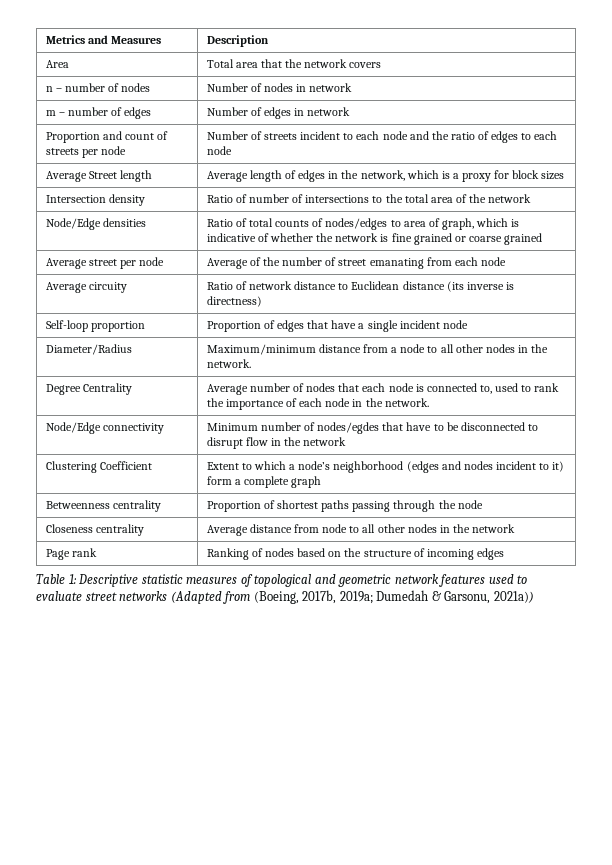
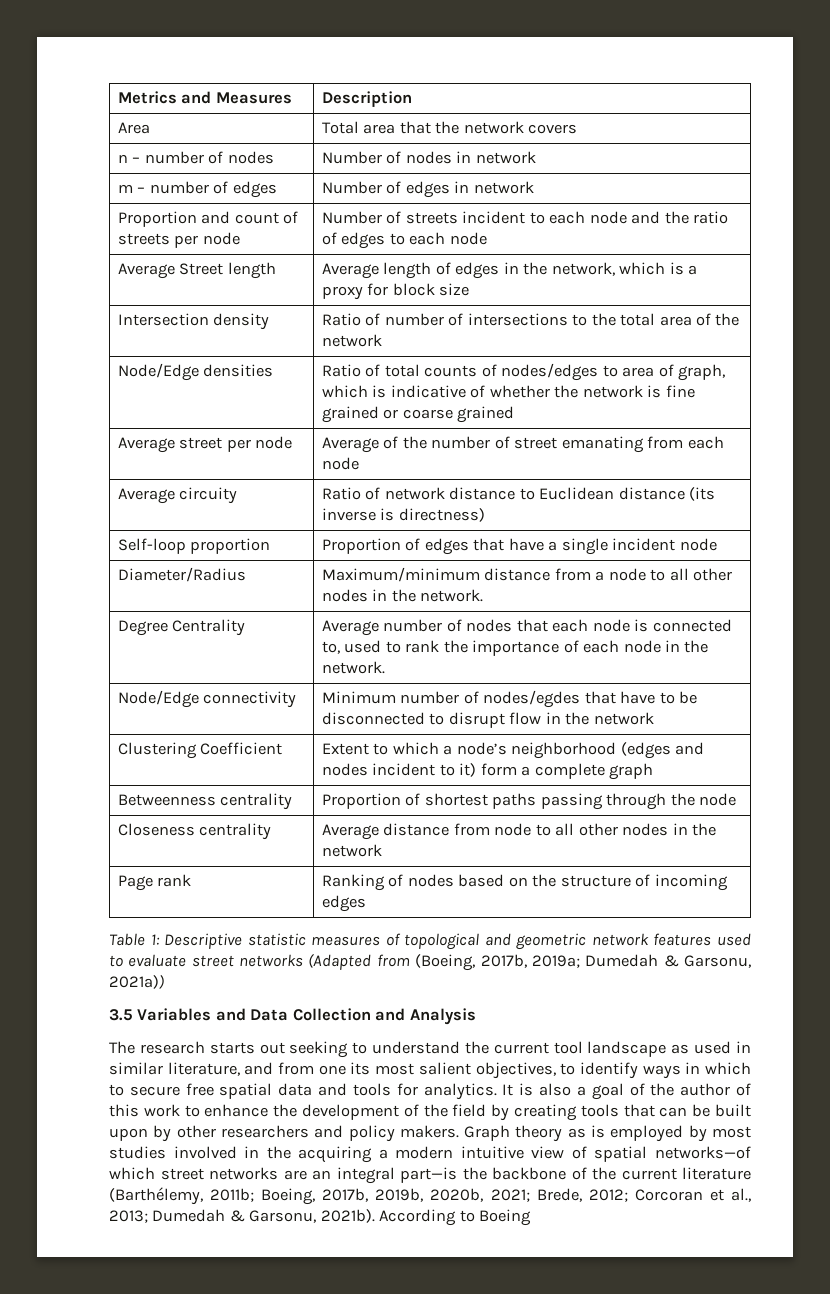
- Average Street length | Average length of edges in the network, which is a proxy for block sizes
+ Average Street length | Average length of edges in the network, which is a proxy for block size
+ 3.5 Variables and Data Collection and Analysis
+ The research starts out seeking to understand the current tool landscape as used in similar literature, and from one its most salient objectives, to identify ways in which to secure free spatial data and tools for analytics. It is also a goal of the author of this work to enhance the development of the field by creating tools that can be built upon by other researchers and policy makers. Graph theory as is employed by most studies involved in the acquiring a modern intuitive view of spatial networks—of which street networks are an integral part—is the backbone of the current literature (Barthélemy, 2011b; Boeing, 2017b, 2019b, 2020b, 2021; Brede, 2012; Corcoran et al., 2013; Dumedah & Garsonu, 2021b). According to Boeing

